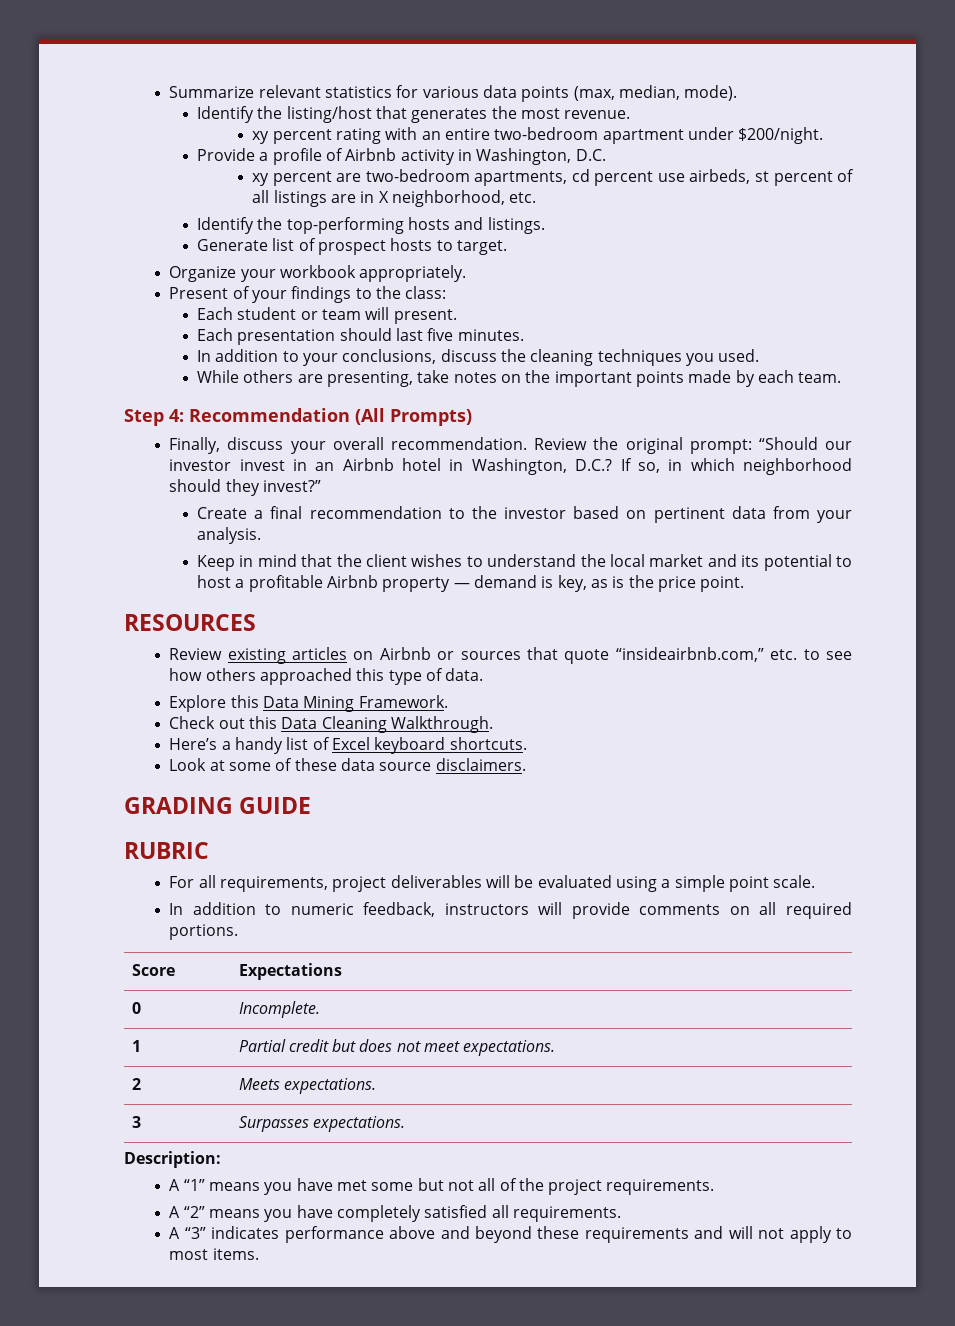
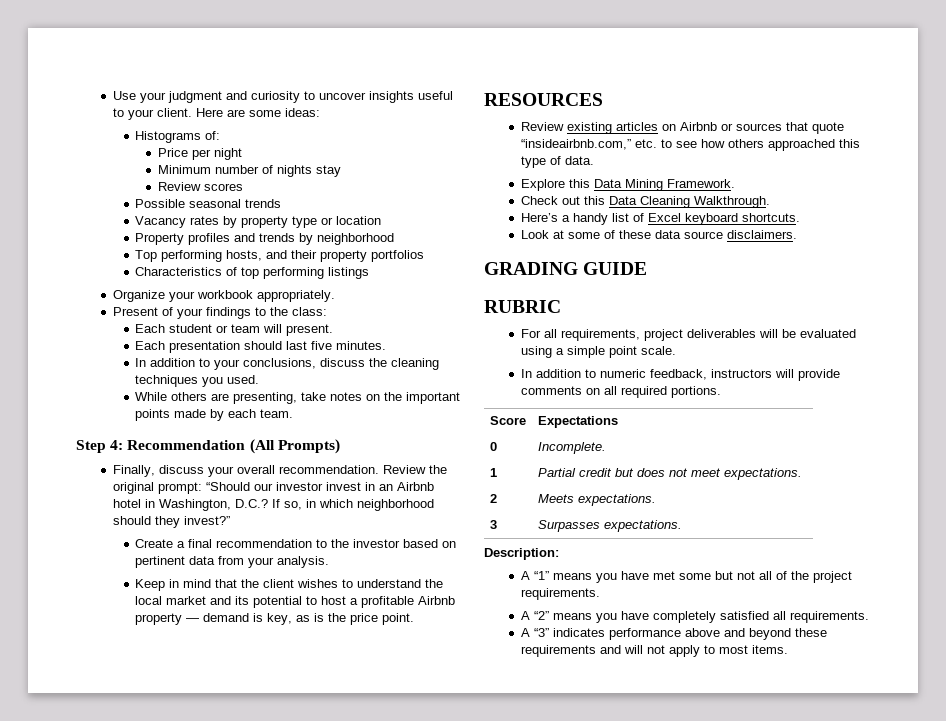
- Summarize relevant statistics for various data points (max, median, mode).
- Identify the listing/host that generates the most revenue.
- xy percent rating with an entire two-bedroom apartment under $200/night.
- Provide a profile of Airbnb activity in Washington, D.C.
- xy percent are two-bedroom apartments, cd percent use airbeds, st percent of all listings are in X neighborhood, etc.
- Identify the top-performing hosts and listings.
- Generate list of prospect hosts to target.
+ Use your judgment and curiosity to uncover insights useful to your client. Here are some ideas:
+ Histograms of:
+ Price per night
+ Minimum number of nights stay
+ Review scores
+ Possible seasonal trends
+ Vacancy rates by property type or location
+ Property profiles and trends by neighborhood
+ Top performing hosts, and their property portfolios
+ Characteristics of top performing listings

